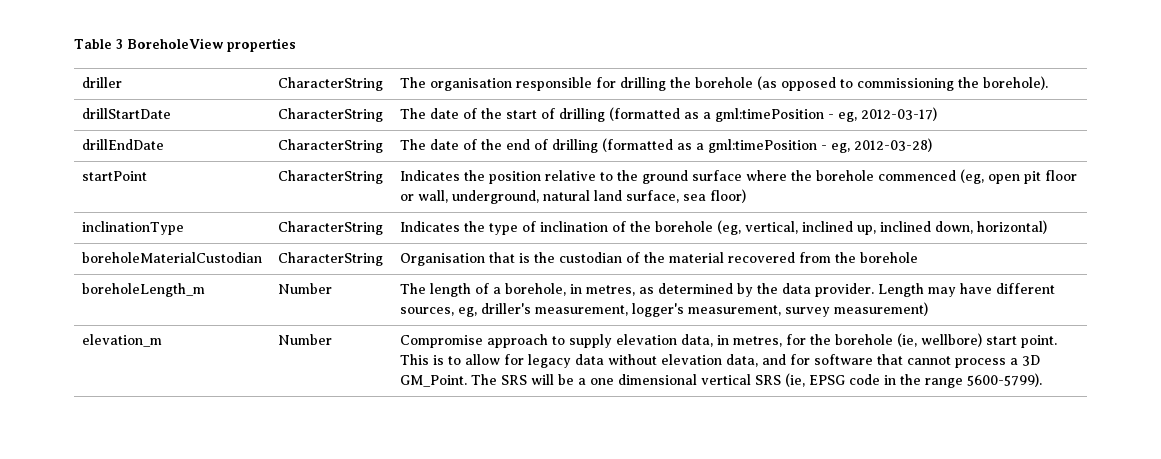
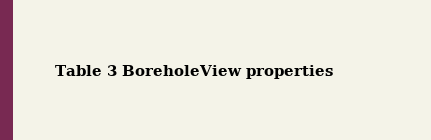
- driller | CharacterString | The organisation responsible for drilling the borehole (as opposed to commissioning the borehole).
- drillStartDate | CharacterString | The date of the start of drilling (formatted as a gml:timePosition - eg, 2012-03-17)
- drillEndDate | CharacterString | The date of the end of drilling (formatted as a gml:timePosition - eg, 2012-03-28)
- startPoint | CharacterString | Indicates the position relative to the ground surface where the borehole commenced (eg, open pit floor or wall, underground, natural land surface, sea floor)
- inclinationType | CharacterString | Indicates the type of inclination of the borehole (eg, vertical, inclined up, inclined down, horizontal)
- boreholeMaterialCustodian | CharacterString | Organisation that is the custodian of the material recovered from the borehole
- boreholeLength_m | Number | The length of a borehole, in metres, as determined by the data provider. Length may have different sources, eg, driller's measurement, logger's measurement, survey measurement)
- elevation_m | Number | Compromise approach to supply elevation data, in metres, for the borehole (ie, wellbore) start point. This is to allow for legacy data without elevation data, and for software that cannot process a 3D GM_Point. The SRS will be a one dimensional vertical SRS (ie, EPSG code in the range 5600-5799).

